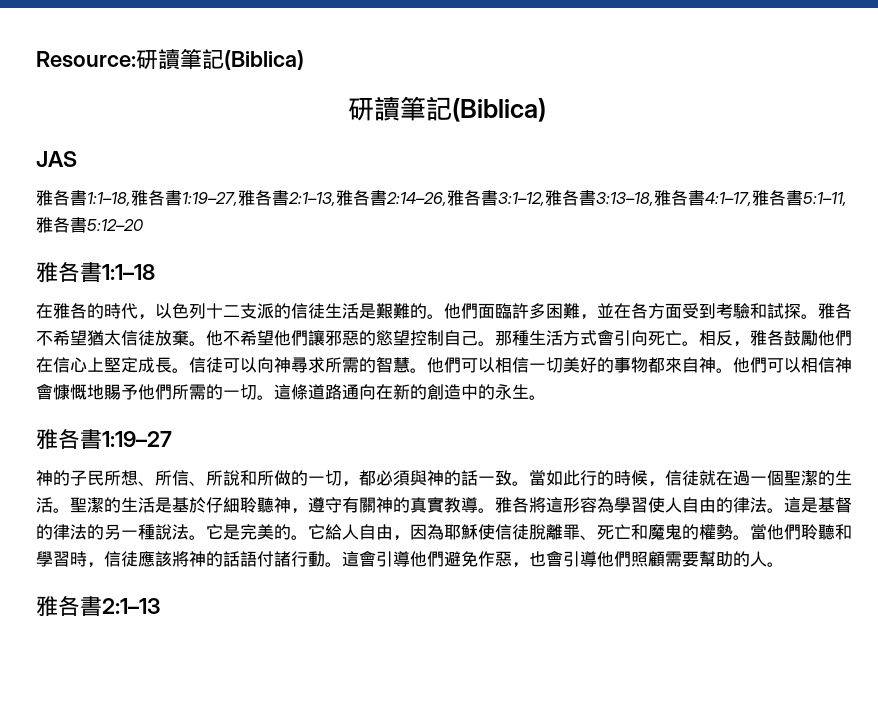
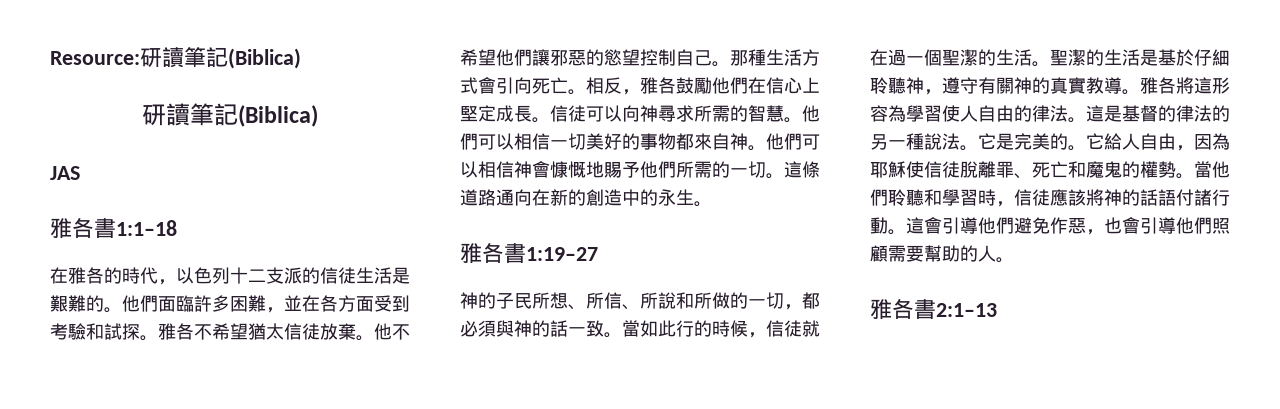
- 雅各書1:1–18,雅各書1:19–27,雅各書2:1–13,雅各書2:14–26,雅各書3:1–12,雅各書3:13–18,雅各書4:1–17,雅各書5:1–11,雅各書5:12–20

